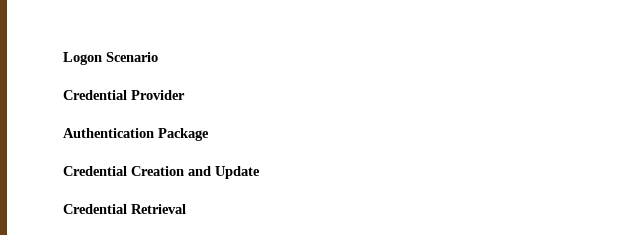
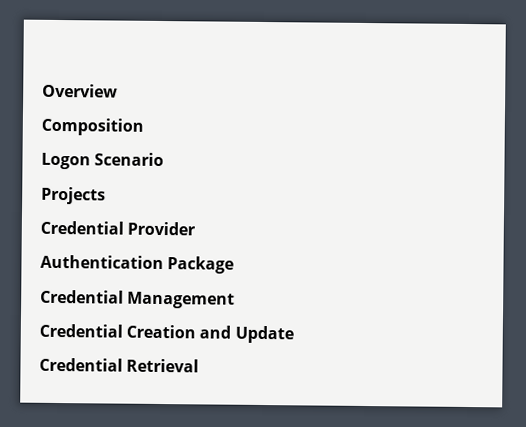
+ Overview
+ Composition
+ Projects
+ Credential Management

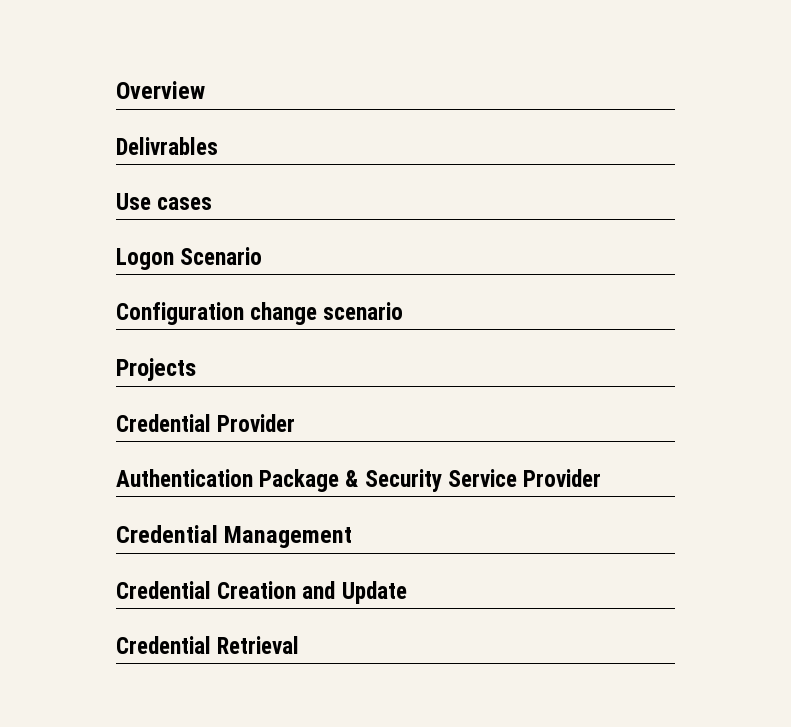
- Composition
+ Delivrables
+ Use cases
+ Configuration change scenario
- Authentication Package
+ Authentication Package & Security Service Provider

